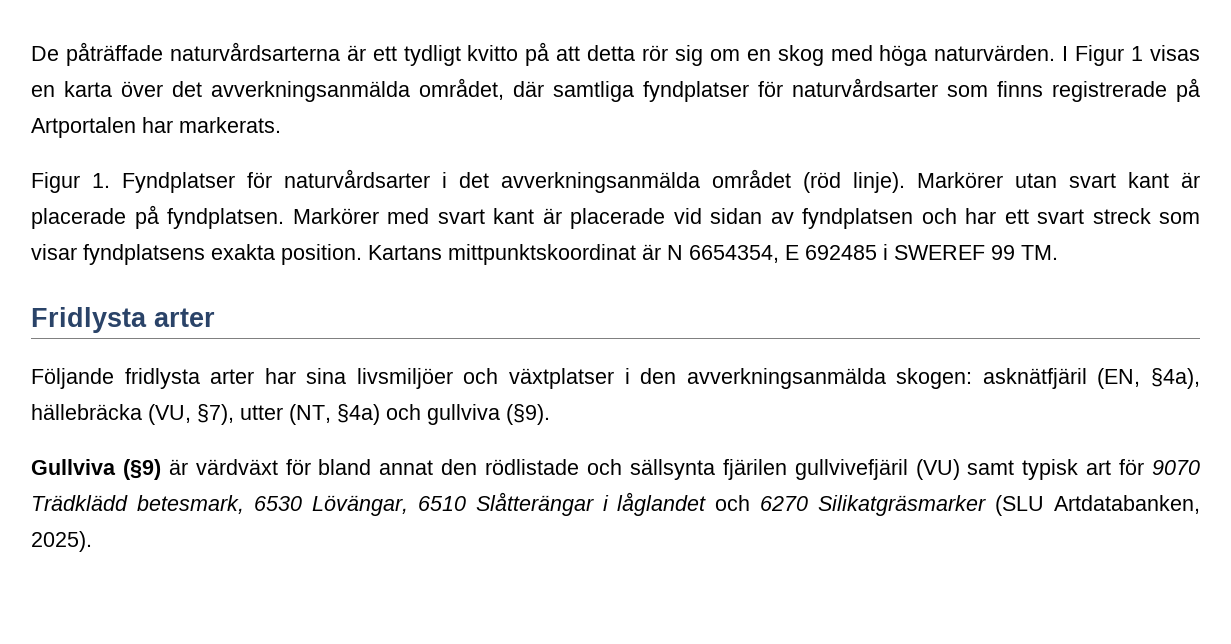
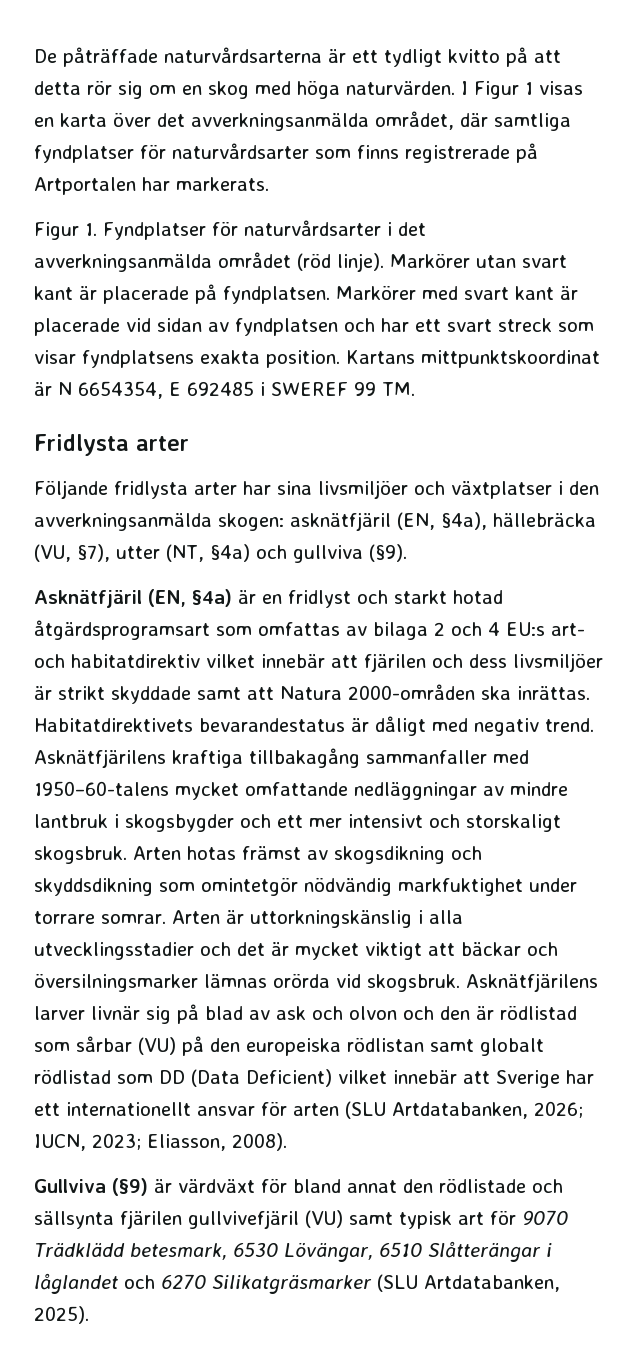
+ Asknätfjäril (EN, §4a) är en fridlyst och starkt hotad åtgärdsprogramsart som omfattas av bilaga 2 och 4 EU:s art- och habitatdirektiv vilket innebär att fjärilen och dess livsmiljöer är strikt skyddade samt att Natura 2000-områden ska inrättas. Habitatdirektivets bevarandestatus är dåligt med negativ trend. Asknätfjärilens kraftiga tillbakagång sammanfaller med 1950–60-talens mycket omfattande nedläggningar av mindre lantbruk i skogsbygder och ett mer intensivt och storskaligt skogsbruk. Arten hotas främst av skogsdikning och skyddsdikning som omintetgör nödvändig markfuktighet under torrare somrar. Arten är uttorkningskänslig i alla utvecklingsstadier och det är mycket viktigt att bäckar och översilningsmarker lämnas orörda vid skogsbruk. Asknätfjärilens larver livnär sig på blad av ask och olvon och den är rödlistad som sårbar (VU) på den europeiska rödlistan samt globalt rödlistad som DD (Data Deficient) vilket innebär att Sverige har ett internationellt ansvar för arten (SLU Artdatabanken, 2026; IUCN, 2023; Eliasson, 2008).

